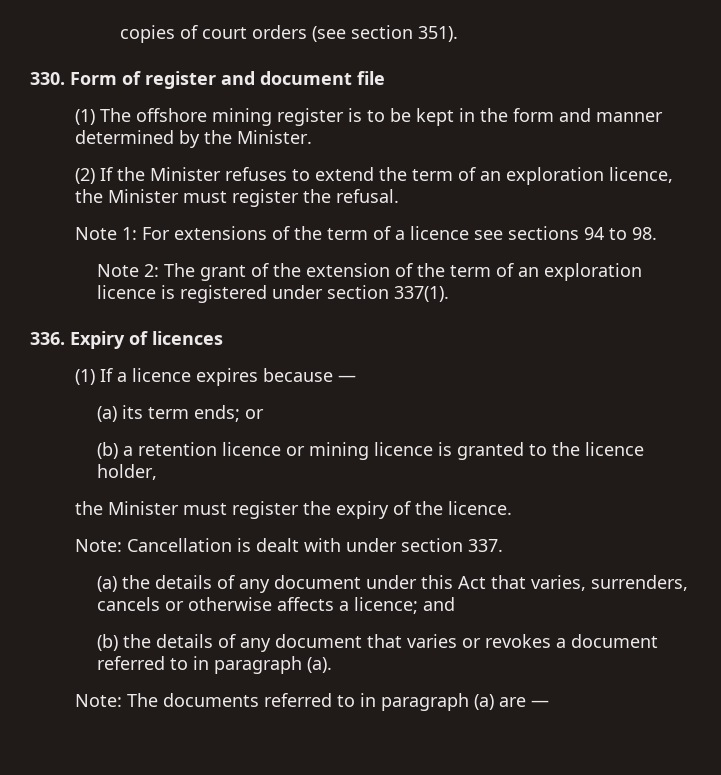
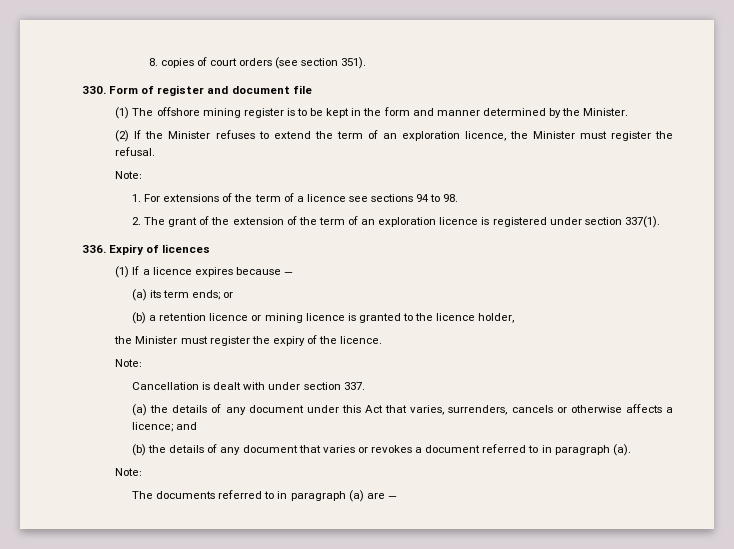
- copies of court orders (see section 351).
+ 8. copies of court orders (see section 351).
  (2) If the Minister refuses to extend the term of an exploration licence, the Minister must register the refusal.
- Note 1: For extensions of the term of a licence see sections 94 to 98.
+ Note:
+ 1. For extensions of the term of a licence see sections 94 to 98.
- Note 2: The grant of the extension of the term of an exploration licence is registered under section 337(1).
+ 2. The grant of the extension of the term of an exploration licence is registered under section 337(1).
  the Minister must register the expiry of the licence.
- Note: Cancellation is dealt with under section 337.
+ Note:
+ Cancellation is dealt with under section 337.
  (b) the details of any document that varies or revokes a document referred to in paragraph (a).
- Note: The documents referred to in paragraph (a) are —
+ Note:
+ The documents referred to in paragraph (a) are —

